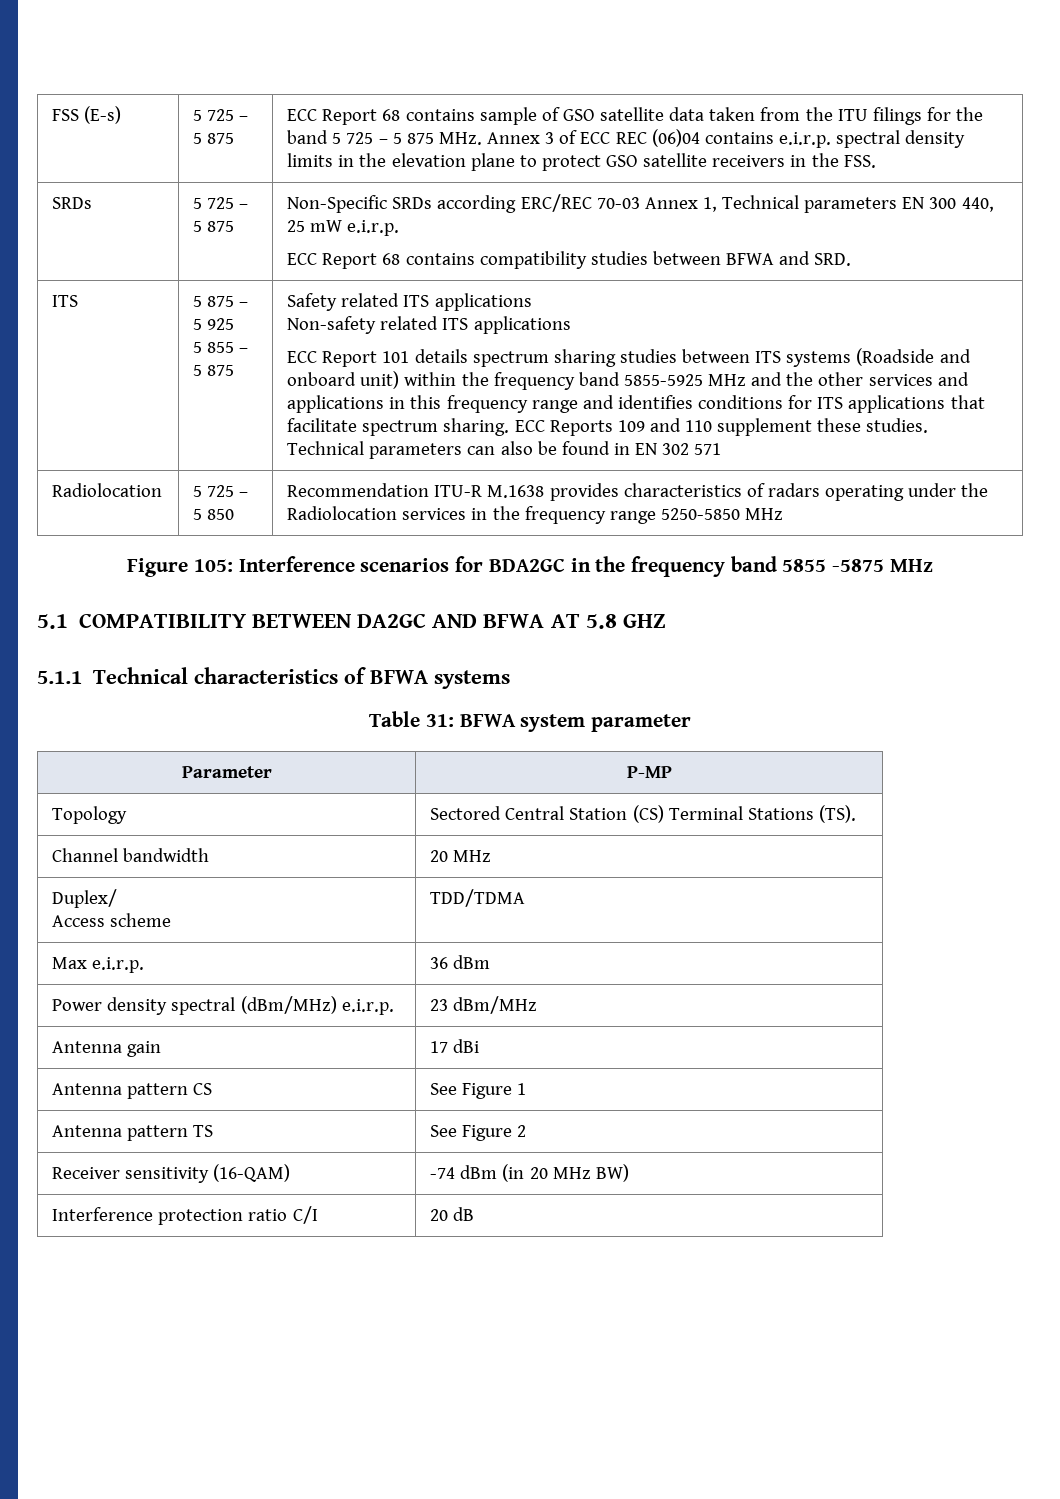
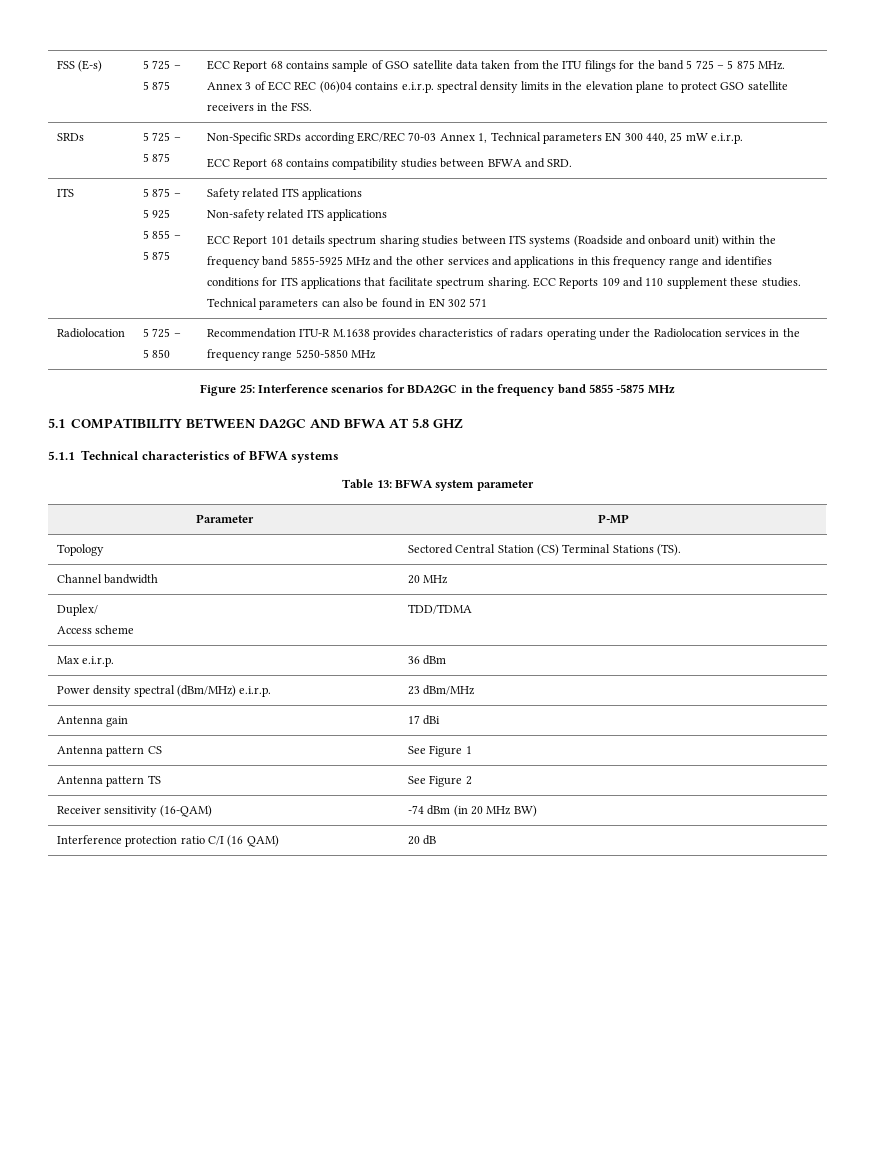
- Figure 105: Interference scenarios for BDA2GC in the frequency band 5855 -5875 MHz
+ Figure 25: Interference scenarios for BDA2GC in the frequency band 5855 -5875 MHz
- Table 31: BFWA system parameter
+ Table 13: BFWA system parameter
- Interference protection ratio C/I | 20 dB
+ Interference protection ratio C/I (16 QAM) | 20 dB

